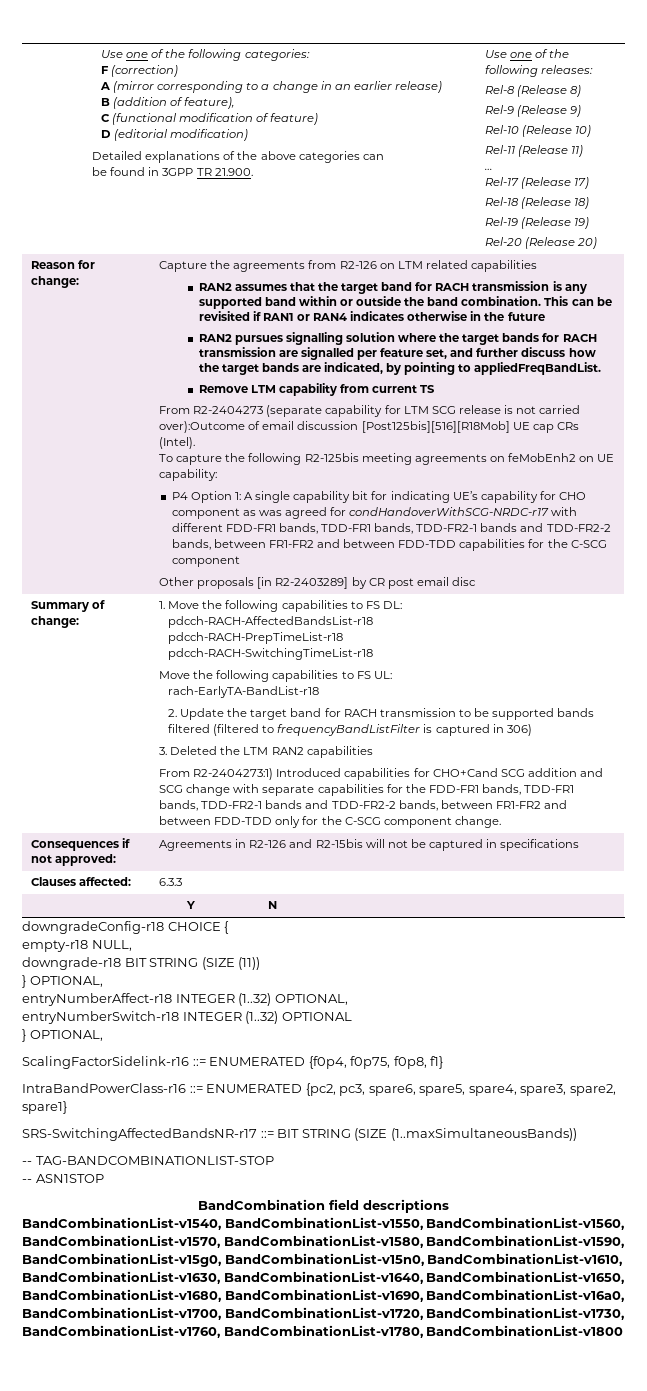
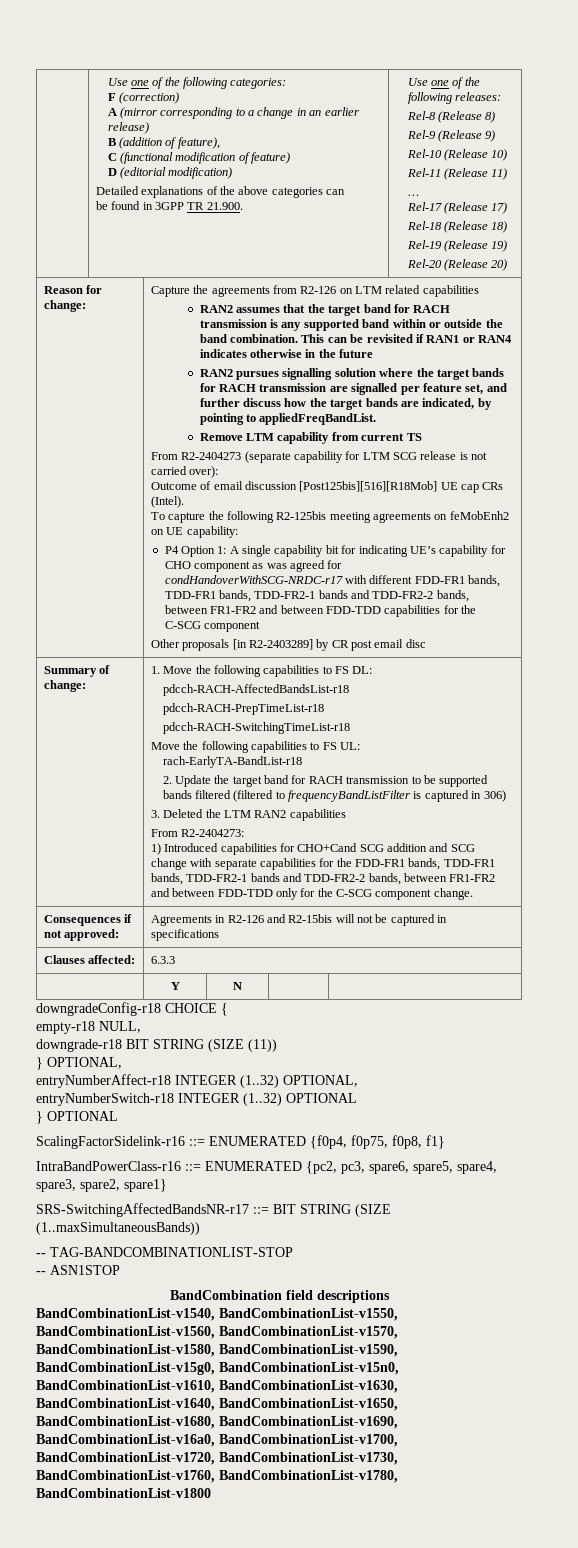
- From R2-2404273 (separate capability for LTM SCG release is not carried over):Outcome of email discussion [Post125bis][516][R18Mob] UE cap CRs (Intel).
+ From R2-2404273 (separate capability for LTM SCG release is not carried over):
+ Outcome of email discussion [Post125bis][516][R18Mob] UE cap CRs (Intel).
- From R2-2404273:1) Introduced capabilities for CHO+Cand SCG addition and SCG change with separate capabilities for the FDD-FR1 bands, TDD-FR1 bands, TDD-FR2-1 bands and TDD-FR2-2 bands, between FR1-FR2 and between FDD-TDD only for the C-SCG component change.
+ From R2-2404273:
+ 1) Introduced capabilities for CHO+Cand SCG addition and SCG change with separate capabilities for the FDD-FR1 bands, TDD-FR1 bands, TDD-FR2-1 bands and TDD-FR2-2 bands, between FR1-FR2 and between FDD-TDD only for the C-SCG component change.
  entryNumberSwitch-r18 INTEGER (1..32) OPTIONAL
- } OPTIONAL,
+ } OPTIONAL

